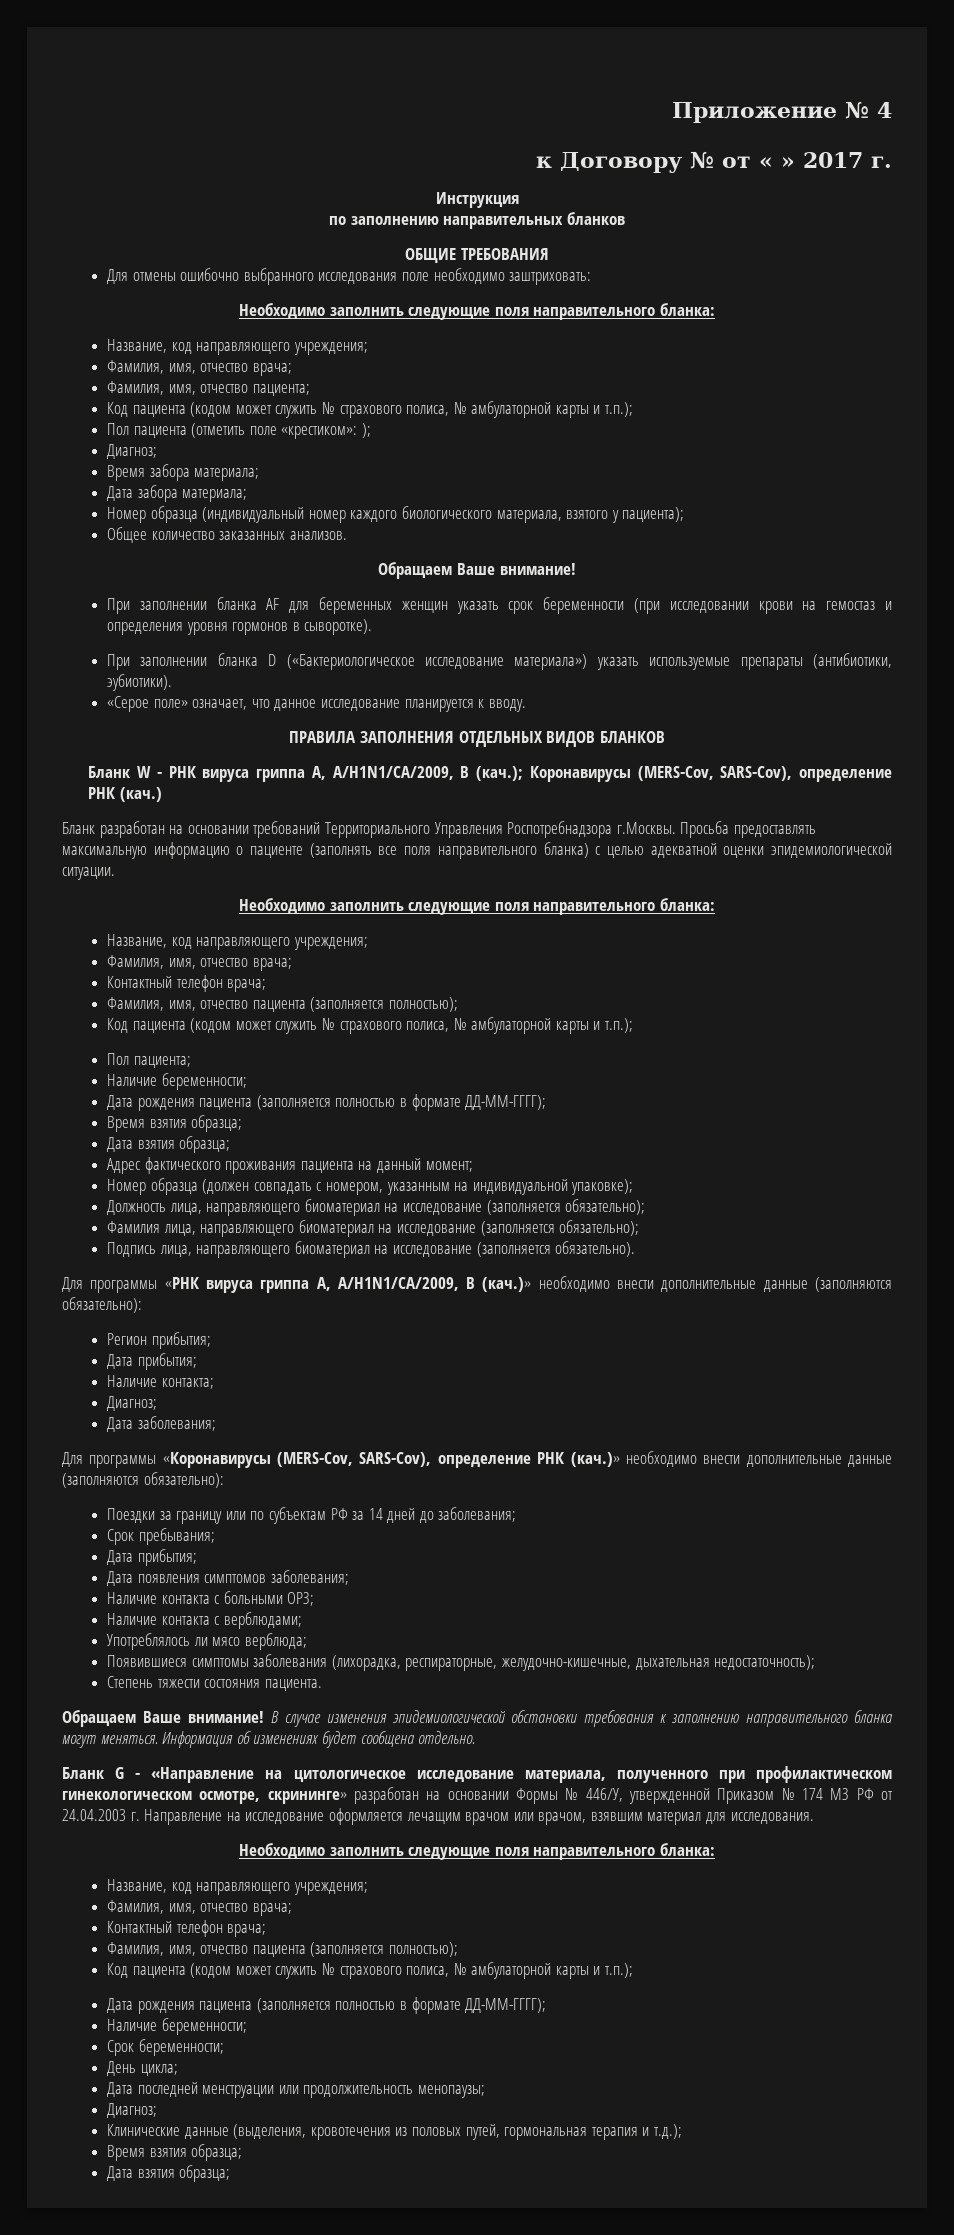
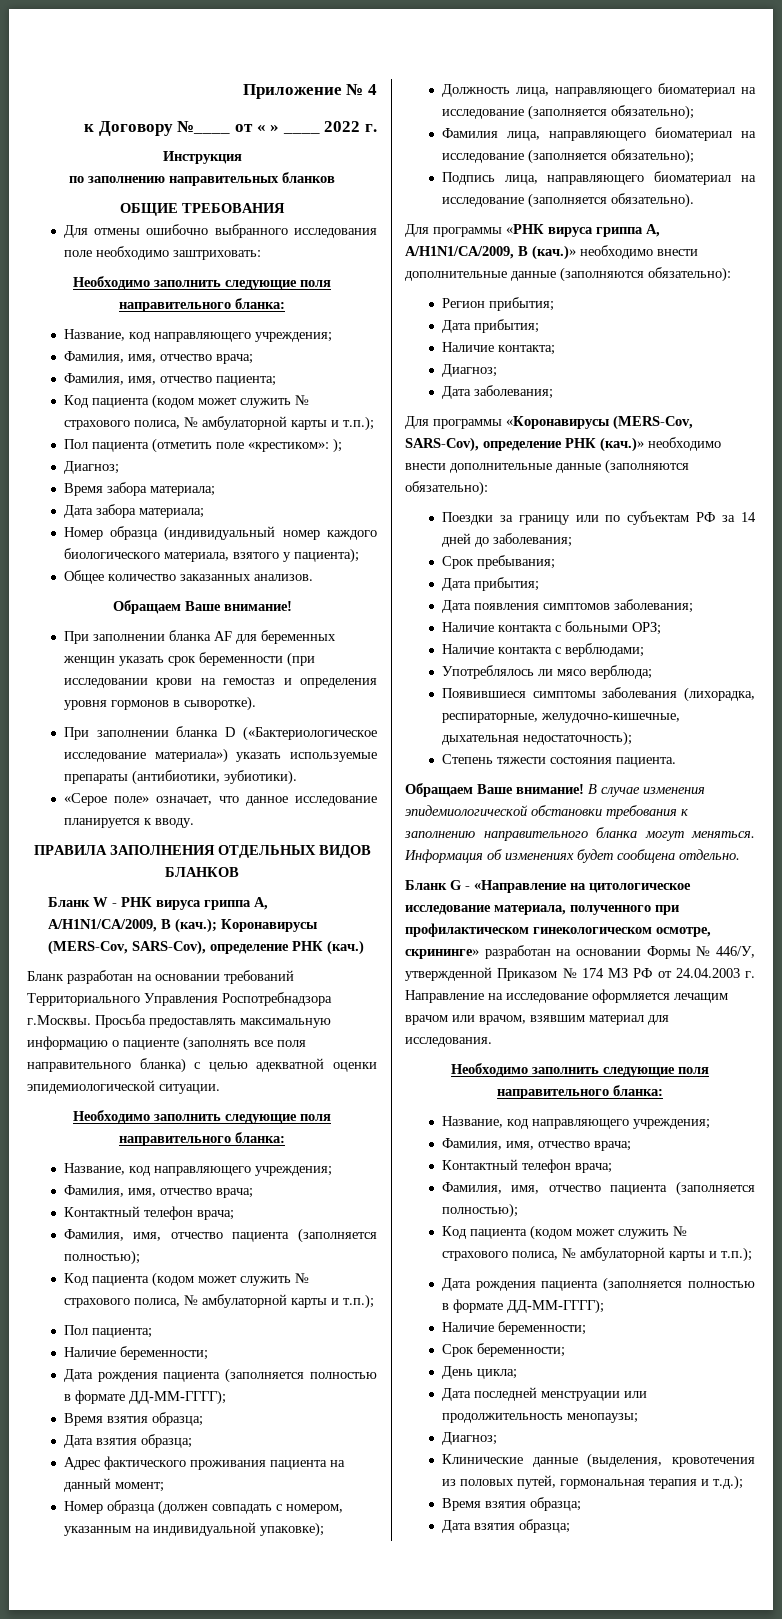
- к Договору № от « » 2017 г.
+ к Договору №____ от « » ____ 2022 г.

